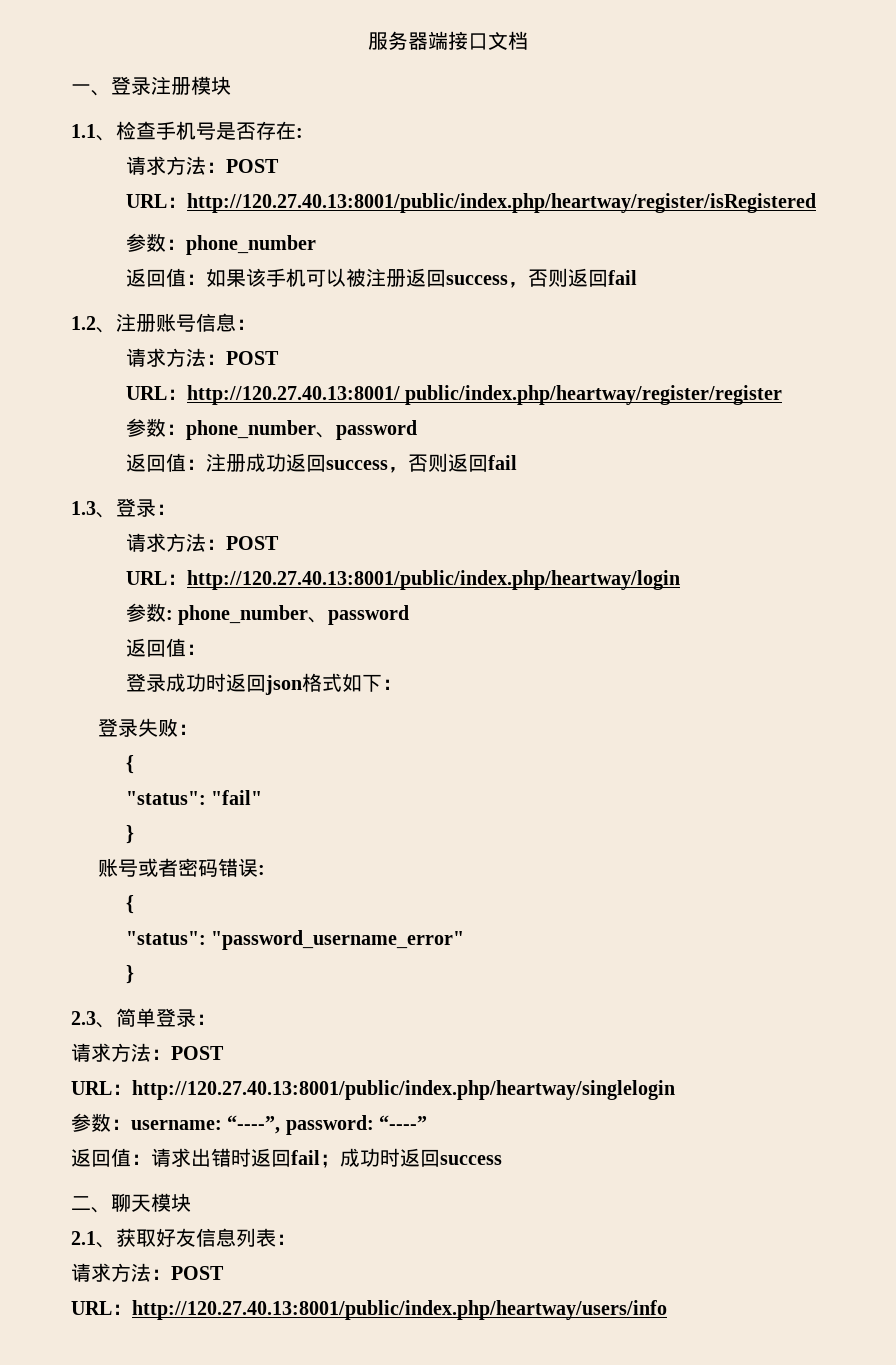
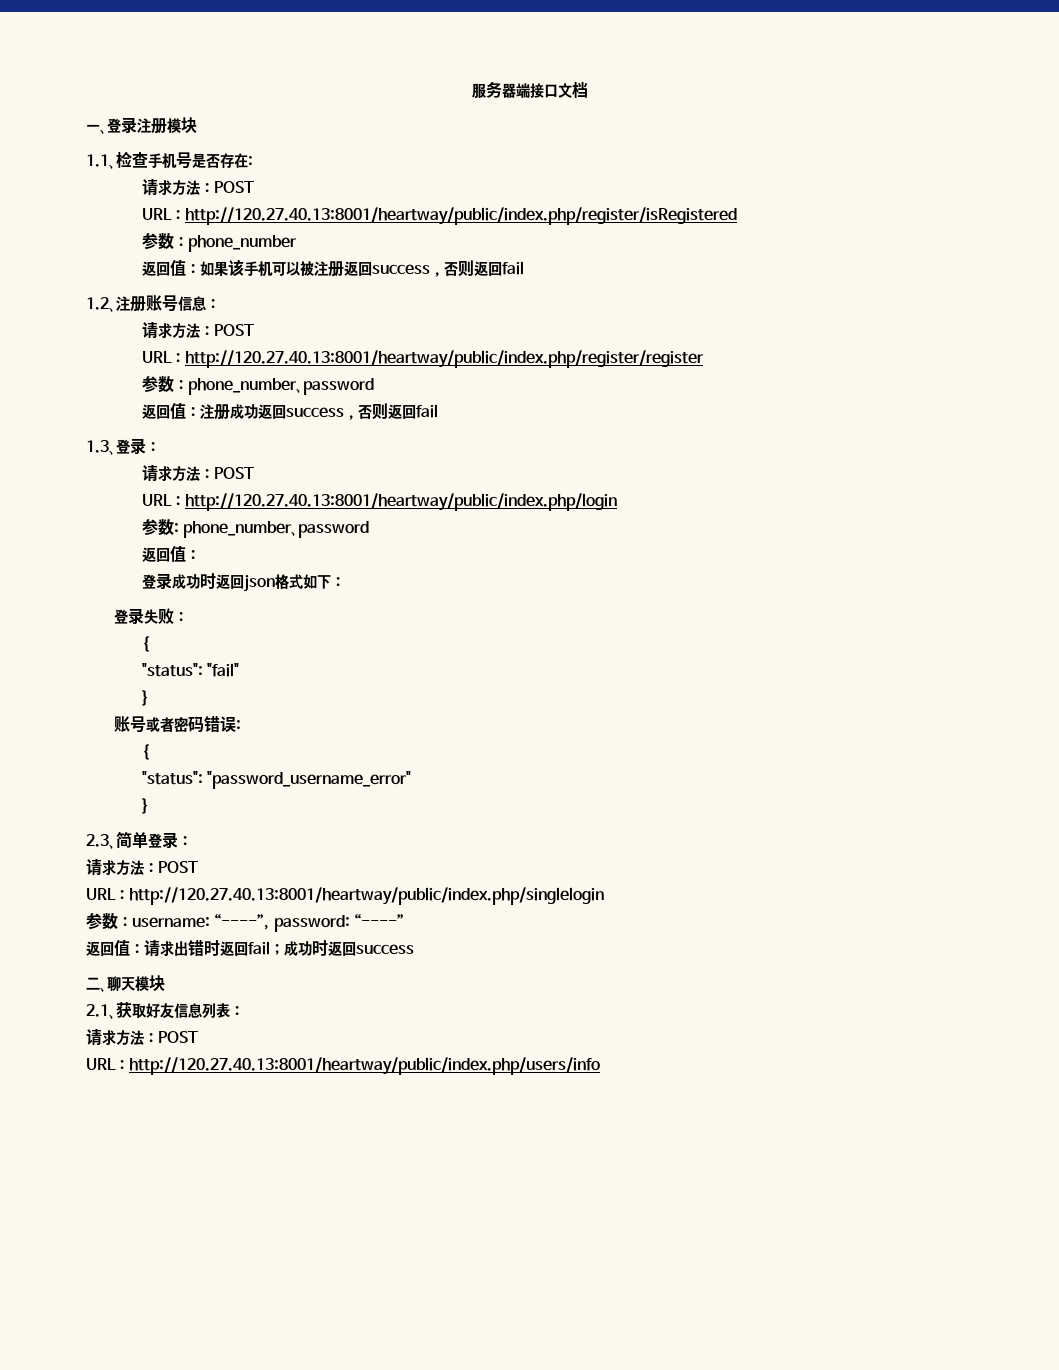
- URL：http://120.27.40.13:8001/public/index.php/heartway/register/isRegistered
+ URL：http://120.27.40.13:8001/heartway/public/index.php/register/isRegistered
- URL：http://120.27.40.13:8001/ public/index.php/heartway/register/register
+ URL：http://120.27.40.13:8001/heartway/public/index.php/register/register
- URL：http://120.27.40.13:8001/public/index.php/heartway/login
+ URL：http://120.27.40.13:8001/heartway/public/index.php/login
- URL：http://120.27.40.13:8001/public/index.php/heartway/singlelogin
+ URL：http://120.27.40.13:8001/heartway/public/index.php/singlelogin
- URL：http://120.27.40.13:8001/public/index.php/heartway/users/info
+ URL：http://120.27.40.13:8001/heartway/public/index.php/users/info

